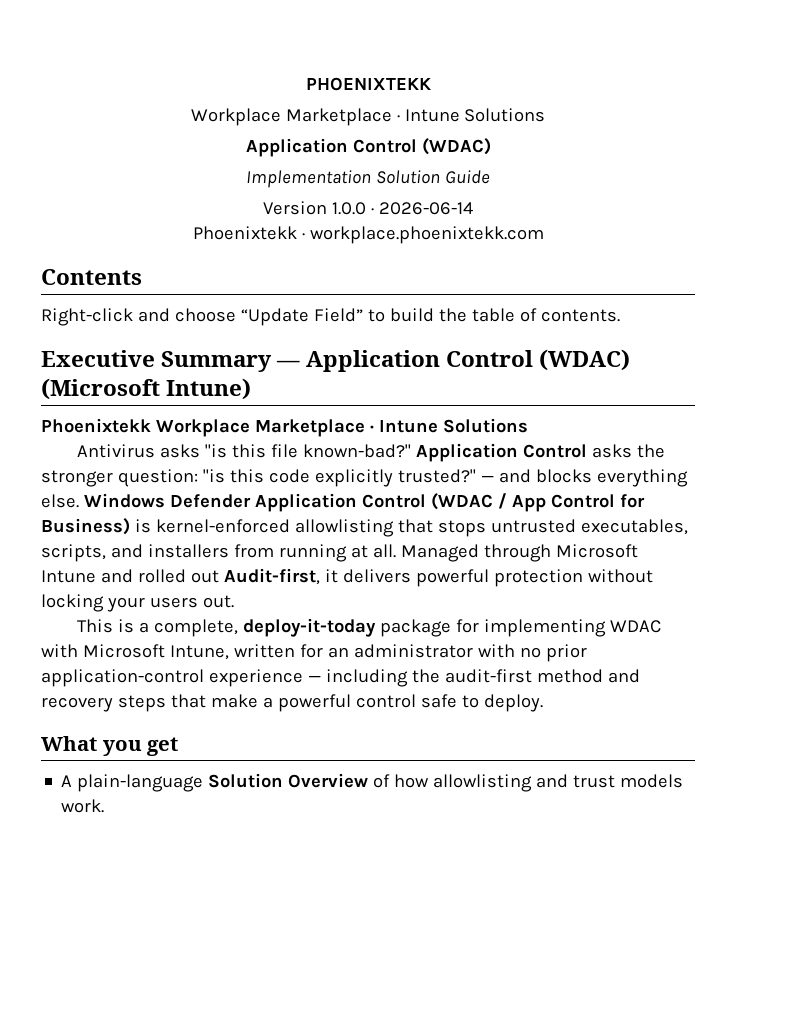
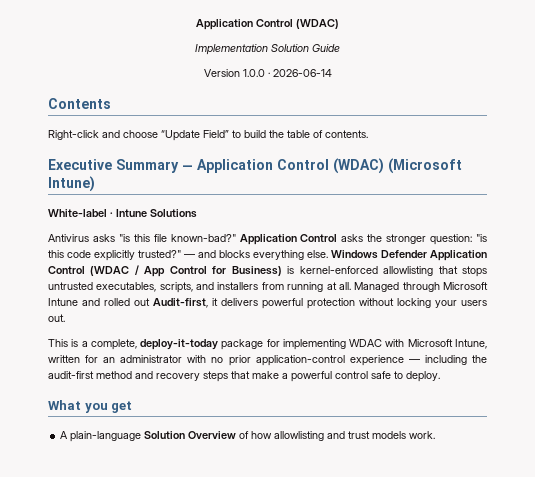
- PHOENIXTEKK
- Workplace Marketplace · Intune Solutions
- Phoenixtekk · workplace.phoenixtekk.com
- Phoenixtekk Workplace Marketplace · Intune Solutions
+ White-label · Intune Solutions

